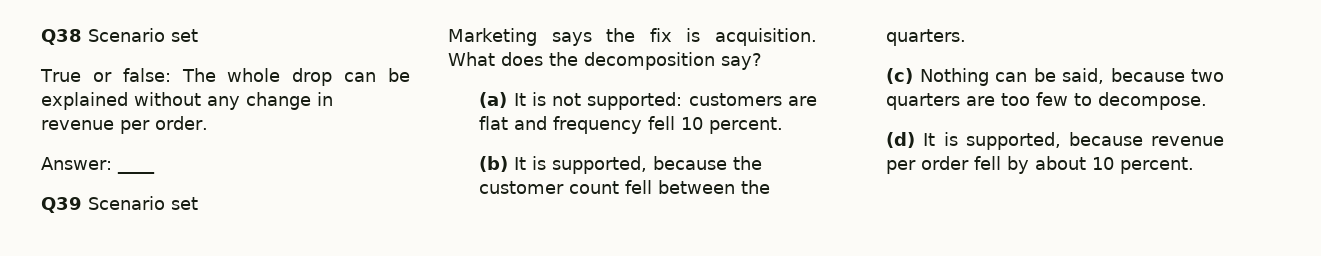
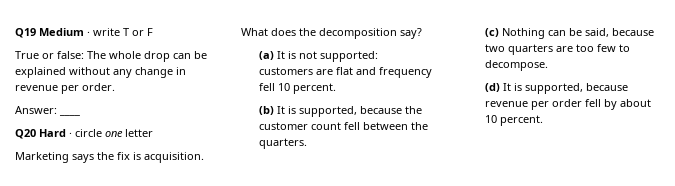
- Q38 Scenario set
+ Q19 Medium · write T or F
- Q39 Scenario set
+ Q20 Hard · circle one letter

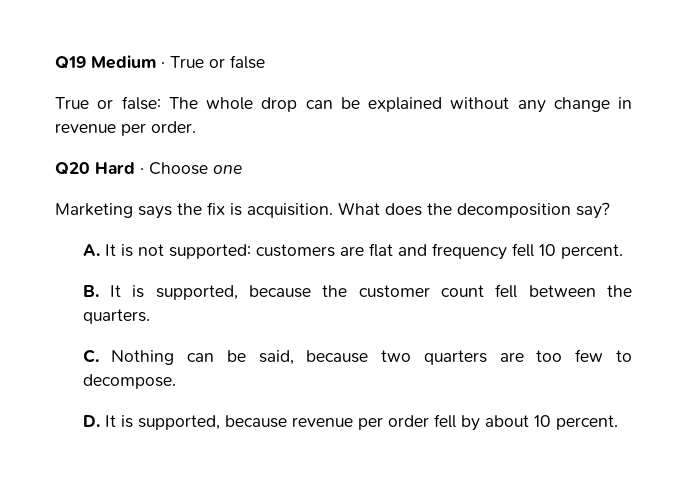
- Q19 Medium · write T or F
+ Q19 Medium · True or false
- Answer: ____
- Q20 Hard · circle one letter
+ Q20 Hard · Choose one
- (a) It is not supported: customers are flat and frequency fell 10 percent.
+ A. It is not supported: customers are flat and frequency fell 10 percent.
- (b) It is supported, because the customer count fell between the quarters.
+ B. It is supported, because the customer count fell between the quarters.
- (c) Nothing can be said, because two quarters are too few to decompose.
+ C. Nothing can be said, because two quarters are too few to decompose.
- (d) It is supported, because revenue per order fell by about 10 percent.
+ D. It is supported, because revenue per order fell by about 10 percent.

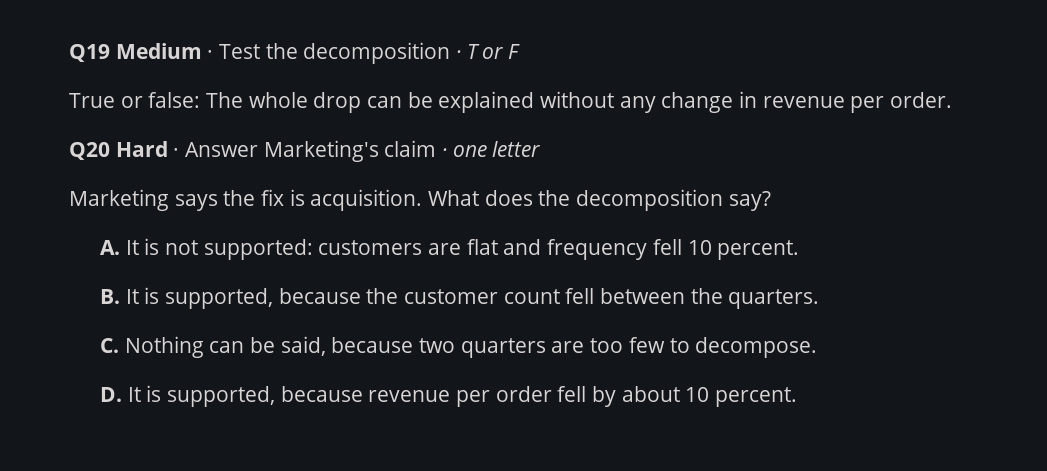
- Q19 Medium · True or false
+ Q19 Medium · Test the decomposition · T or F
- Q20 Hard · Choose one
+ Q20 Hard · Answer Marketing's claim · one letter

